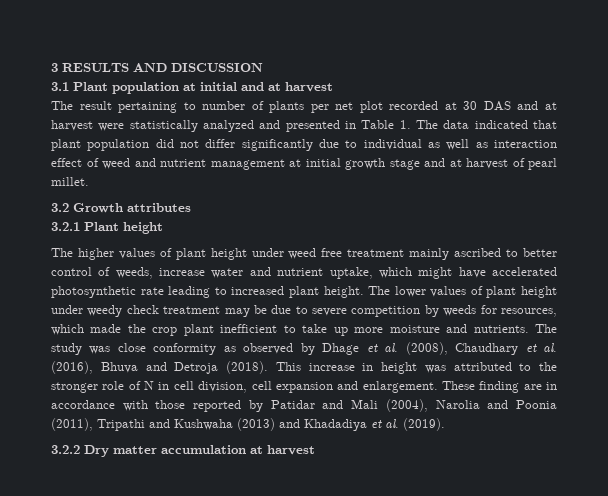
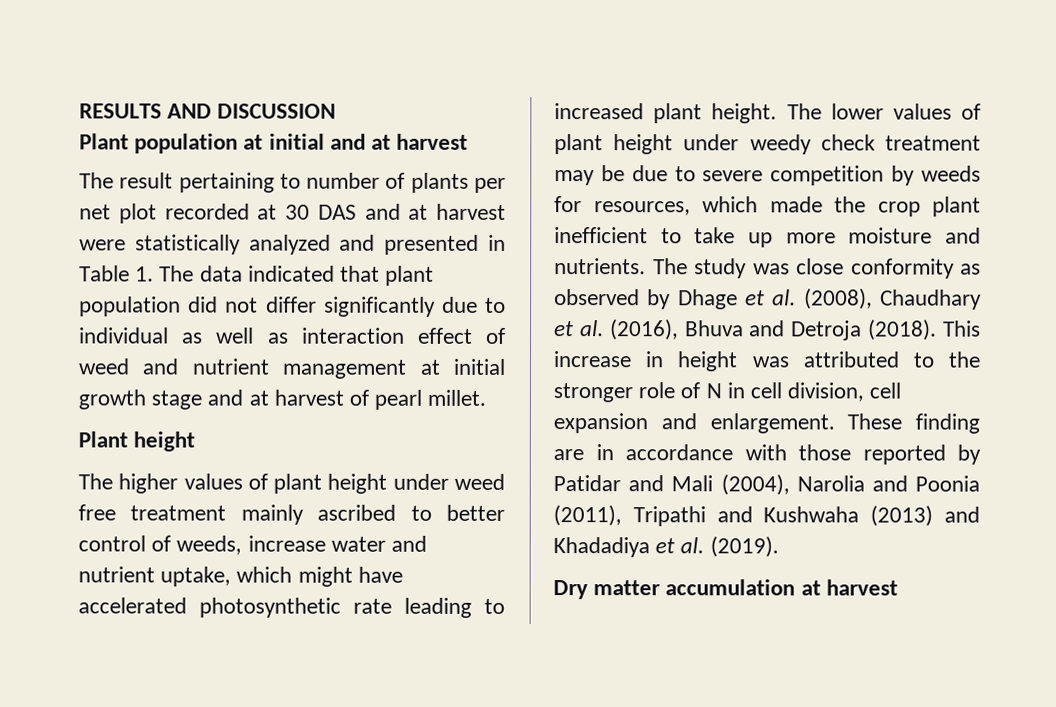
- 3 RESULTS AND DISCUSSION
+ RESULTS AND DISCUSSION
- 3.1 Plant population at initial and at harvest
+ Plant population at initial and at harvest
- 3.2 Growth attributes
- 3.2.1 Plant height
+ Plant height
- 3.2.2 Dry matter accumulation at harvest
+ Dry matter accumulation at harvest

